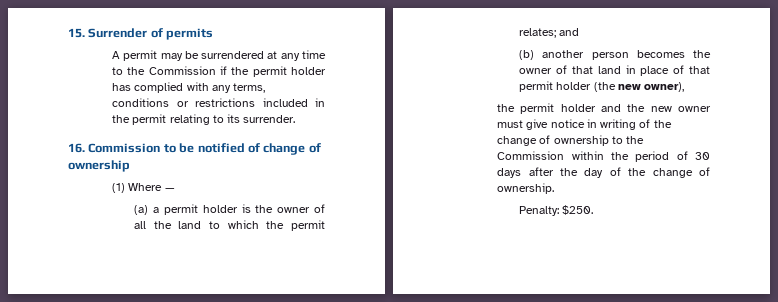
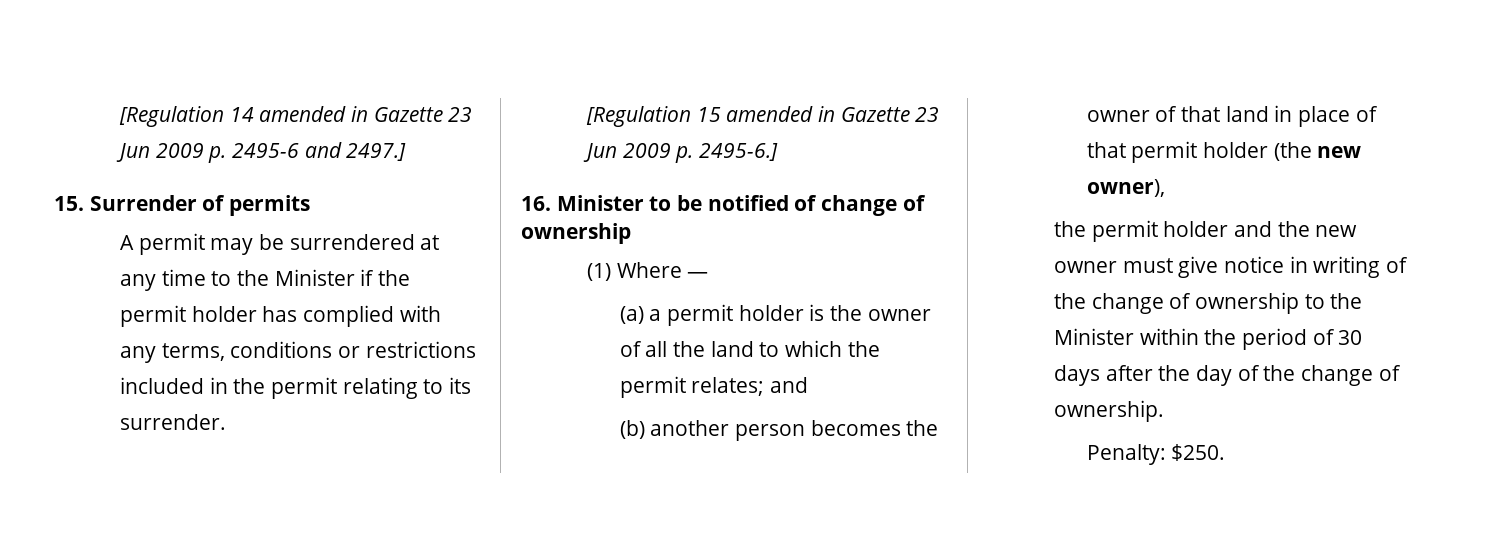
+ [Regulation 14 amended in Gazette 23 Jun 2009 p. 2495-6 and 2497.]
- A permit may be surrendered at any time to the Commission if the permit holder has complied with any terms, conditions or restrictions included in the permit relating to its surrender.
+ A permit may be surrendered at any time to the Minister if the permit holder has complied with any terms, conditions or restrictions included in the permit relating to its surrender.
+ [Regulation 15 amended in Gazette 23 Jun 2009 p. 2495-6.]
- 16. Commission to be notified of change of ownership
+ 16. Minister to be notified of change of ownership
- the permit holder and the new owner must give notice in writing of the change of ownership to the Commission within the period of 30 days after the day of the change of ownership.
+ the permit holder and the new owner must give notice in writing of the change of ownership to the Minister within the period of 30 days after the day of the change of ownership.

